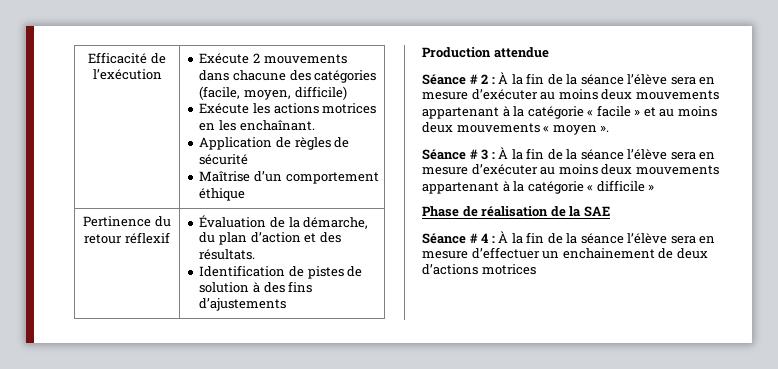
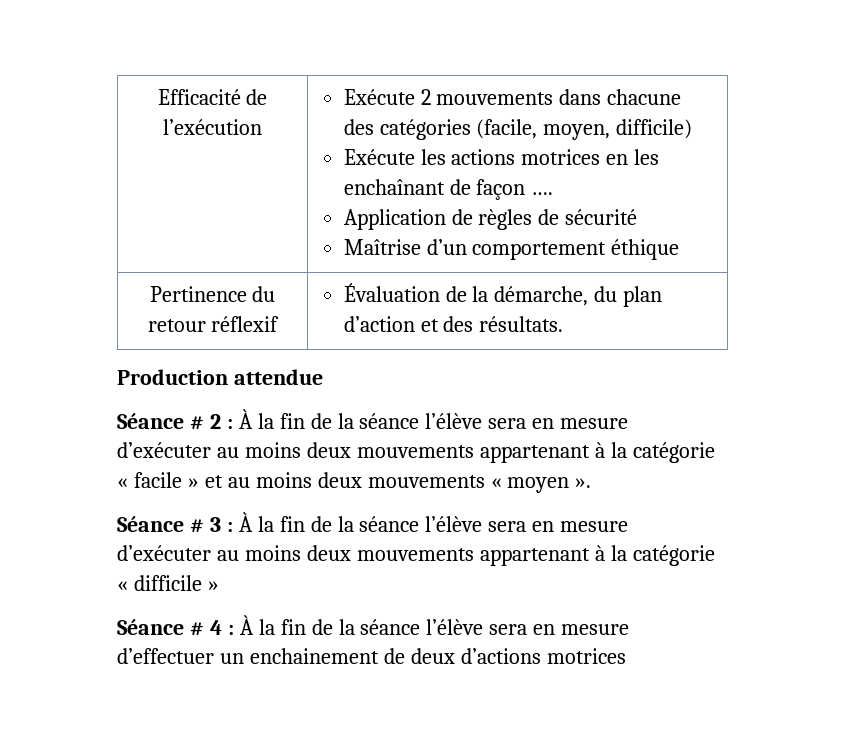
  Efficacité de l’exécution | Exécute 2 mouvements dans chacune des catégories (facile, moyen, difficile)
- Exécute les actions motrices en les enchaînant.
+ Exécute les actions motrices en les enchaînant de façon ….
  Pertinence du retour réflexif | Évaluation de la démarche, du plan d’action et des résultats.
- Identification de pistes de solution à des fins d’ajustements
- Phase de réalisation de la SAE

